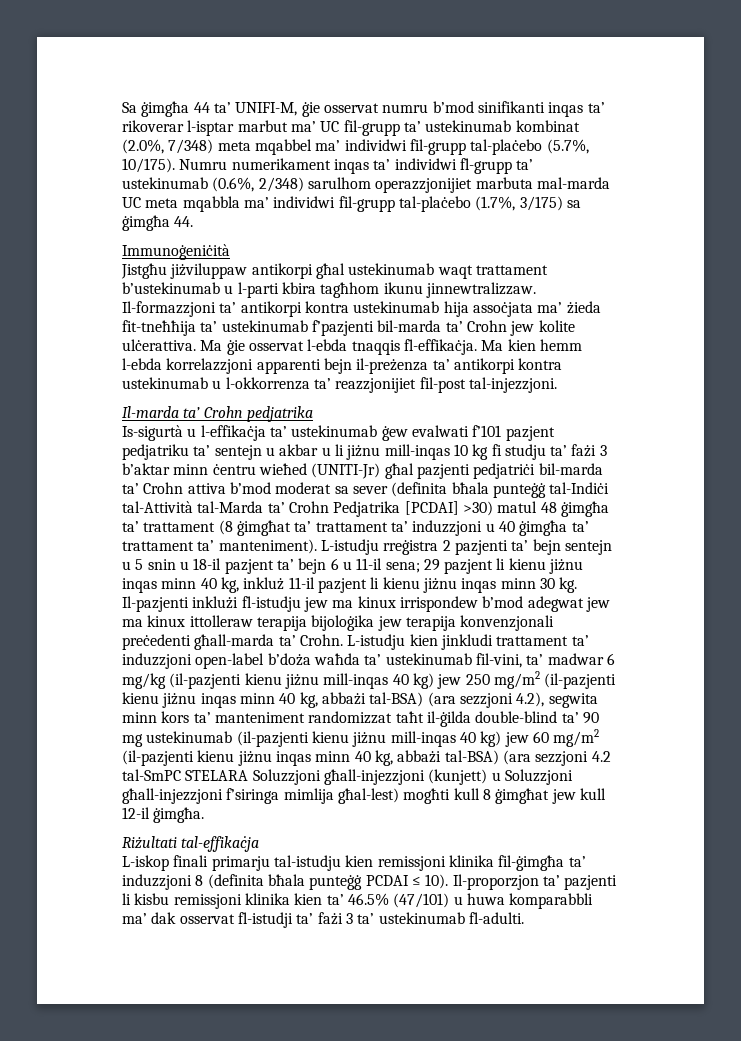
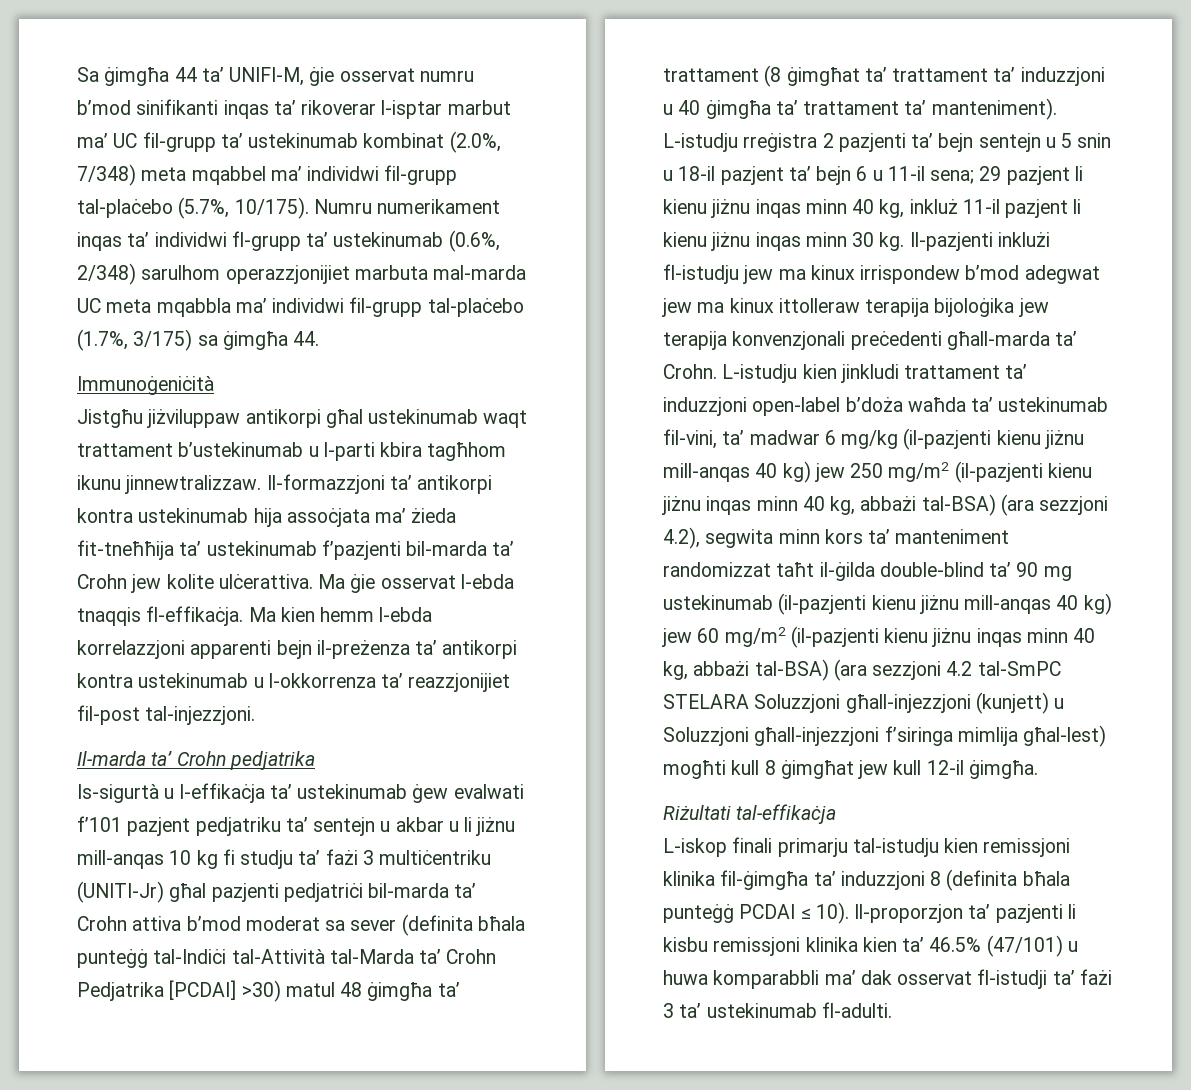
- Is-sigurtà u l-effikaċja ta’ ustekinumab ġew evalwati f’101 pazjent pedjatriku ta’ sentejn u akbar u li jiżnu mill-inqas 10 kg fi studju ta’ fażi 3 b’aktar minn ċentru wieħed (UNITI-Jr) għal pazjenti pedjatriċi bil-marda ta’ Crohn attiva b’mod moderat sa sever (definita bħala punteġġ tal-Indiċi tal-Attività tal-Marda ta’ Crohn Pedjatrika [PCDAI] >30) matul 48 ġimgħa ta’ trattament (8 ġimgħat ta’ trattament ta’ induzzjoni u 40 ġimgħa ta’ trattament ta’ manteniment).
+ Is-sigurtà u l-effikaċja ta’ ustekinumab ġew evalwati f’101 pazjent pedjatriku ta’ sentejn u akbar u li jiżnu mill-anqas 10 kg fi studju ta’ fażi 3 multiċentriku (UNITI-Jr) għal pazjenti pedjatriċi bil-marda ta’ Crohn attiva b’mod moderat sa sever (definita bħala punteġġ tal-Indiċi tal-Attività tal-Marda ta’ Crohn Pedjatrika [PCDAI] >30) matul 48 ġimgħa ta’ trattament (8 ġimgħat ta’ trattament ta’ induzzjoni u 40 ġimgħa ta’ trattament ta’ manteniment).
- L-istudju kien jinkludi trattament ta’ induzzjoni open-label b’doża waħda ta’ ustekinumab fil-vini, ta’ madwar 6 mg/kg (il-pazjenti kienu jiżnu mill-inqas 40 kg) jew 250 mg/m2 (il-pazjenti kienu jiżnu inqas minn 40 kg, abbażi tal-BSA) (ara sezzjoni 4.2), segwita minn kors ta’ manteniment randomizzat taħt il-ġilda double-blind ta’ 90 mg ustekinumab (il-pazjenti kienu jiżnu mill-inqas 40 kg) jew 60 mg/m2 (il-pazjenti kienu jiżnu inqas minn 40 kg, abbażi tal-BSA) (ara sezzjoni 4.2 tal-SmPC STELARA Soluzzjoni għall-injezzjoni (kunjett) u Soluzzjoni għall-injezzjoni f’siringa mimlija għal-lest) mogħti kull 8 ġimgħat jew kull 12-il ġimgħa.
+ L-istudju kien jinkludi trattament ta’ induzzjoni open-label b’doża waħda ta’ ustekinumab fil-vini, ta’ madwar 6 mg/kg (il-pazjenti kienu jiżnu mill-anqas 40 kg) jew 250 mg/m2 (il-pazjenti kienu jiżnu inqas minn 40 kg, abbażi tal-BSA) (ara sezzjoni 4.2), segwita minn kors ta’ manteniment randomizzat taħt il-ġilda double-blind ta’ 90 mg ustekinumab (il-pazjenti kienu jiżnu mill-anqas 40 kg) jew 60 mg/m2 (il-pazjenti kienu jiżnu inqas minn 40 kg, abbażi tal-BSA) (ara sezzjoni 4.2 tal-SmPC STELARA Soluzzjoni għall-injezzjoni (kunjett) u Soluzzjoni għall-injezzjoni f’siringa mimlija għal-lest) mogħti kull 8 ġimgħat jew kull 12-il ġimgħa.

